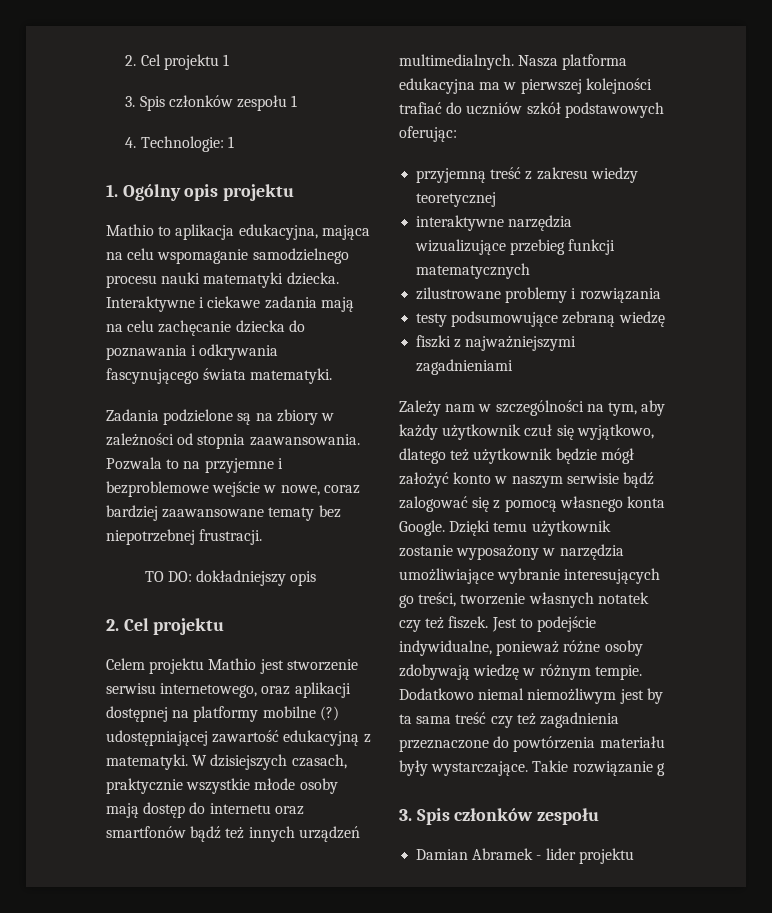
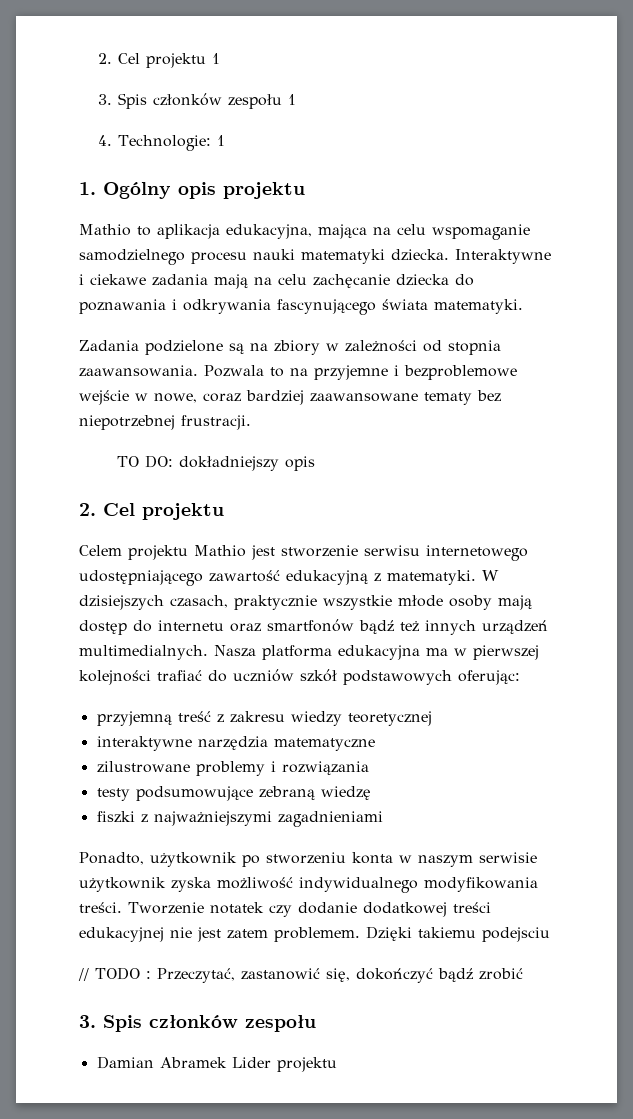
- Celem projektu Mathio jest stworzenie serwisu internetowego, oraz aplikacji dostępnej na platformy mobilne (?) udostępniającej zawartość edukacyjną z matematyki.
+ Celem projektu Mathio jest stworzenie serwisu internetowego udostępniającego zawartość edukacyjną z matematyki.
- interaktywne narzędzia wizualizujące przebieg funkcji matematycznych
+ interaktywne narzędzia matematyczne
- Zależy nam w szczególności na tym, aby każdy użytkownik czuł się wyjątkowo, dlatego też użytkownik będzie mógł założyć konto w naszym serwisie bądź zalogować się z pomocą własnego konta Google. Dzięki temu użytkownik zostanie wyposażony w narzędzia umożliwiające wybranie interesujących go treści, tworzenie własnych notatek czy też fiszek. Jest to podejście indywidualne, ponieważ różne osoby zdobywają wiedzę w różnym tempie. Dodatkowo niemal niemożliwym jest by ta sama treść czy też zagadnienia przeznaczone do powtórzenia materiału były wystarczające. Takie rozwiązanie g
+ Ponadto, użytkownik po stworzeniu konta w naszym serwisie użytkownik zyska możliwość indywidualnego modyfikowania treści. Tworzenie notatek czy dodanie dodatkowej treści edukacyjnej nie jest zatem problemem. Dzięki takiemu podejsciu
+ // TODO : Przeczytać, zastanowić się, dokończyć bądź zrobić
- Damian Abramek - lider projektu
+ Damian Abramek Lider projektu

